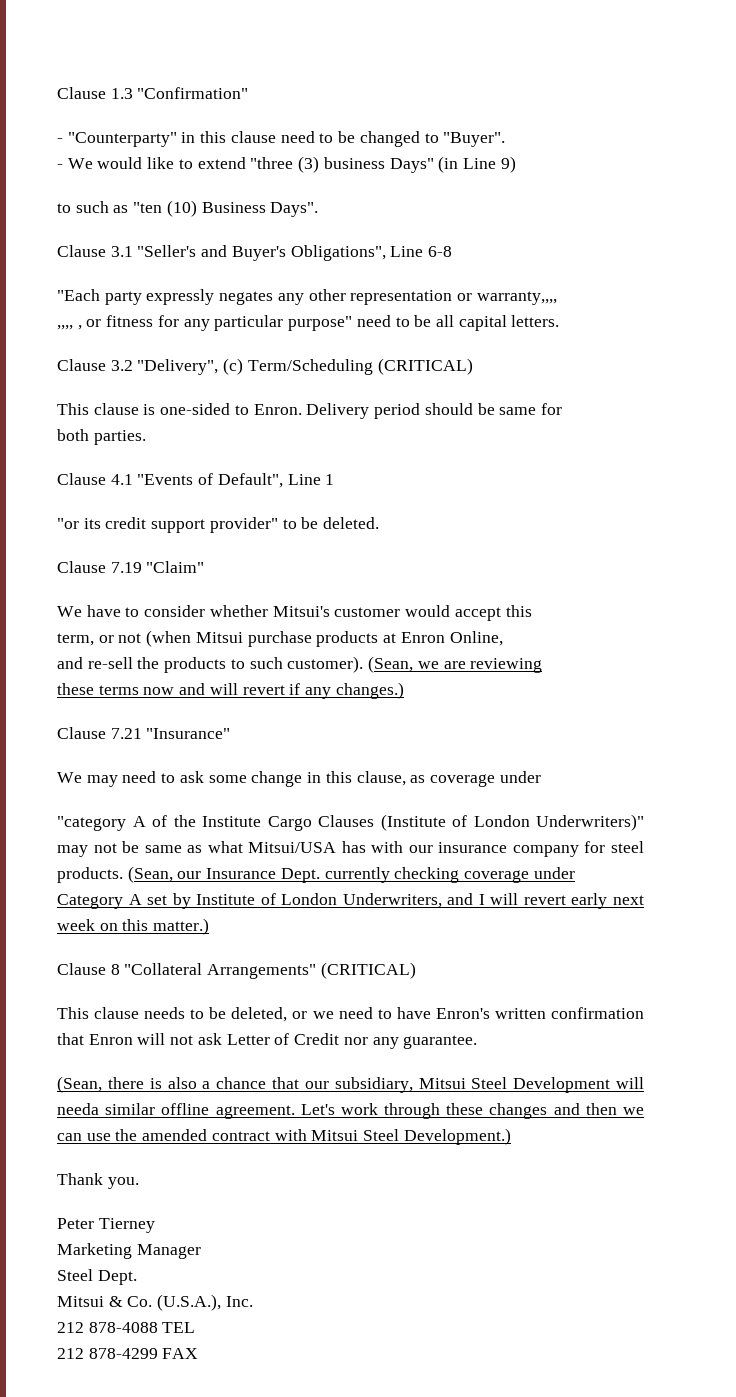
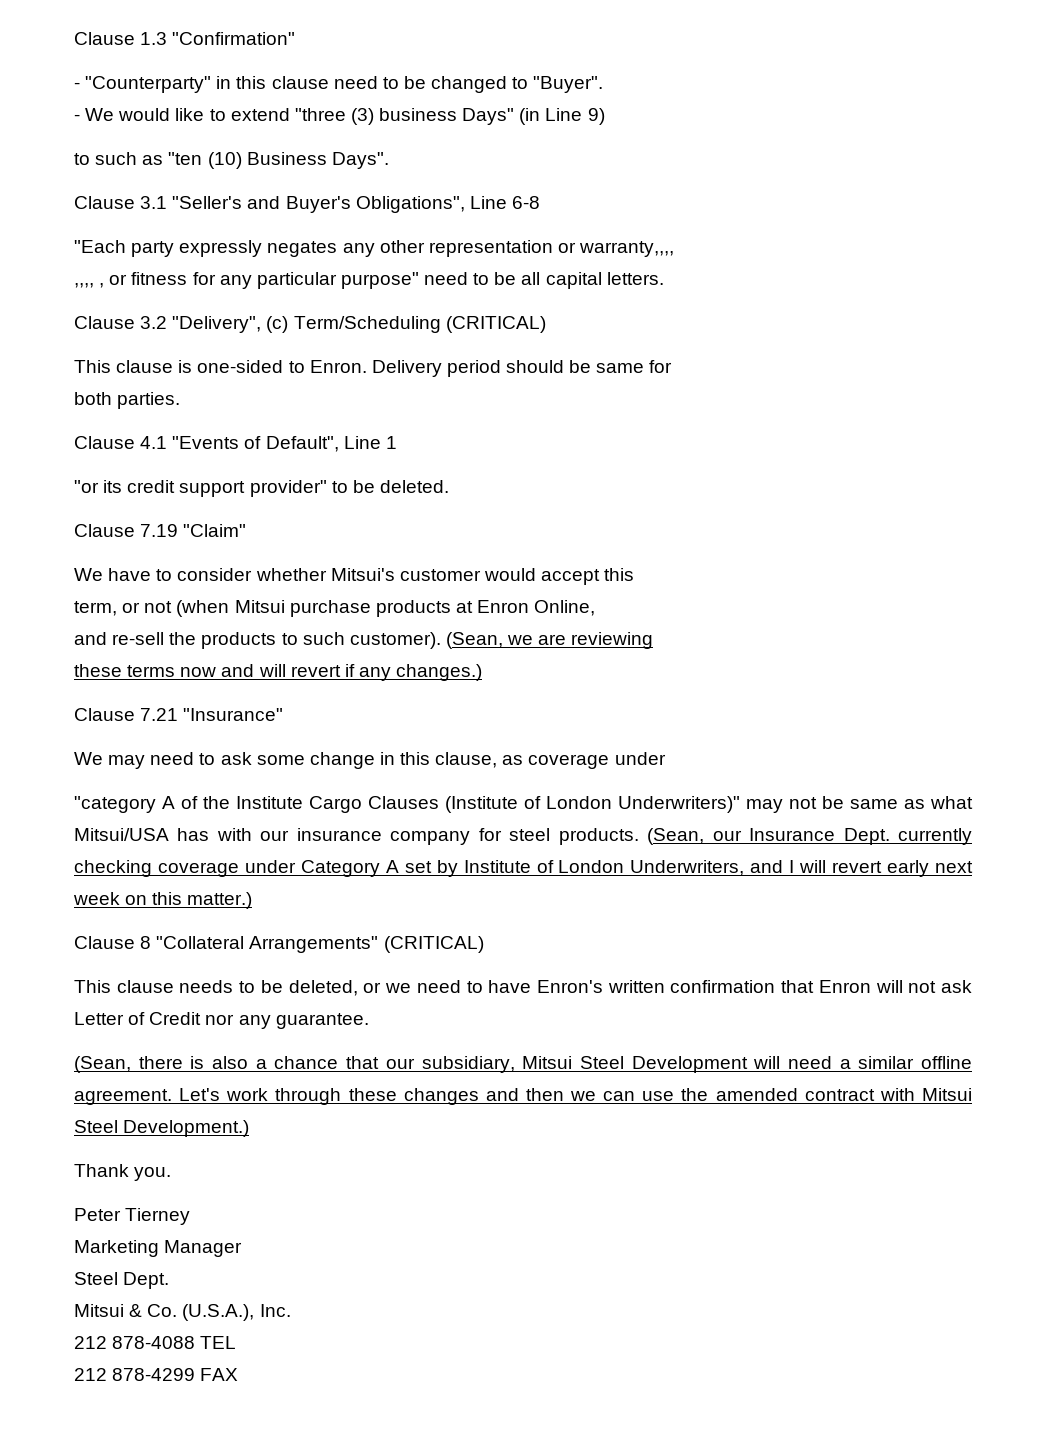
- (Sean, there is also a chance that our subsidiary, Mitsui Steel Development will needa similar offline agreement.
+ (Sean, there is also a chance that our subsidiary, Mitsui Steel Development will need a similar offline agreement.

